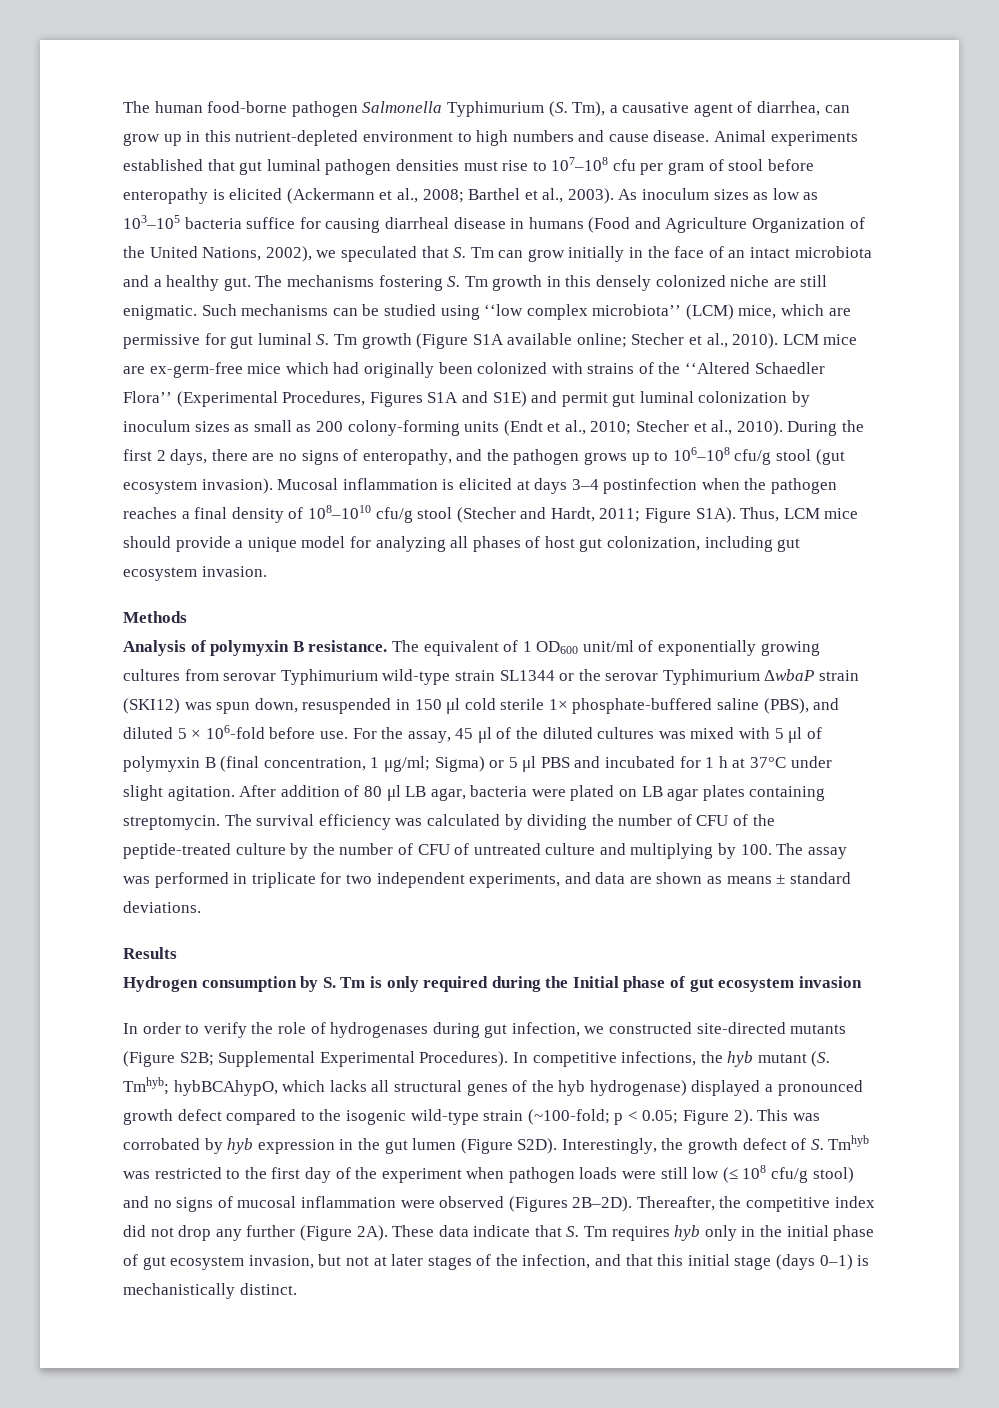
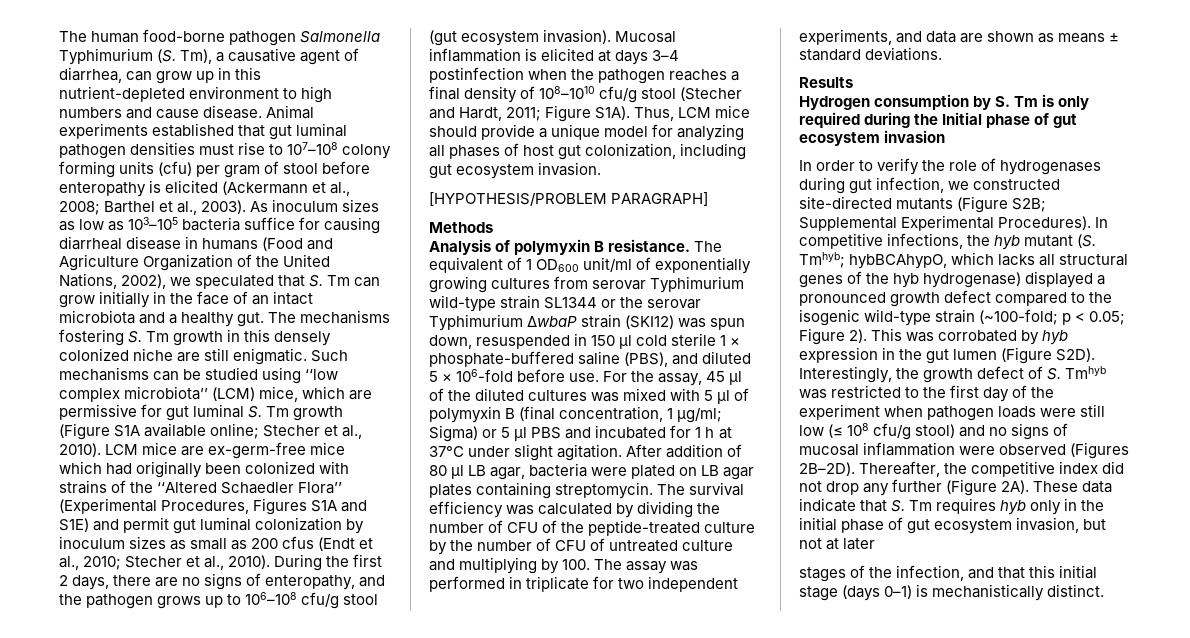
- Animal experiments established that gut luminal pathogen densities must rise to 107–108 cfu per gram of stool before enteropathy is elicited (Ackermann et al., 2008; Barthel et al., 2003).
+ Animal experiments established that gut luminal pathogen densities must rise to 107–108 colony forming units (cfu) per gram of stool before enteropathy is elicited (Ackermann et al., 2008; Barthel et al., 2003).
- LCM mice are ex-germ-free mice which had originally been colonized with strains of the ‘‘Altered Schaedler Flora’’ (Experimental Procedures, Figures S1A and S1E) and permit gut luminal colonization by inoculum sizes as small as 200 colony-forming units (Endt et al., 2010; Stecher et al., 2010).
+ LCM mice are ex-germ-free mice which had originally been colonized with strains of the ‘‘Altered Schaedler Flora’’ (Experimental Procedures, Figures S1A and S1E) and permit gut luminal colonization by inoculum sizes as small as 200 cfus (Endt et al., 2010; Stecher et al., 2010).
+ [HYPOTHESIS/PROBLEM PARAGRAPH]
- The equivalent of 1 OD600 unit/ml of exponentially growing cultures from serovar Typhimurium wild-type strain SL1344 or the serovar Typhimurium ΔwbaP strain (SKI12) was spun down, resuspended in 150 μl cold sterile 1× phosphate-buffered saline (PBS), and diluted 5 × 106-fold before use.
+ The equivalent of 1 OD600 unit/ml of exponentially growing cultures from serovar Typhimurium wild-type strain SL1344 or the serovar Typhimurium ΔwbaP strain (SKI12) was spun down, resuspended in 150 μl cold sterile 1 × phosphate-buffered saline (PBS), and diluted 5 × 106-fold before use.
- These data indicate that S. Tm requires hyb only in the initial phase of gut ecosystem invasion, but not at later stages of the infection, and that this initial stage (days 0–1) is mechanistically distinct.
+ These data indicate that S. Tm requires hyb only in the initial phase of gut ecosystem invasion, but not at later
+ stages of the infection, and that this initial stage (days 0–1) is mechanistically distinct.

